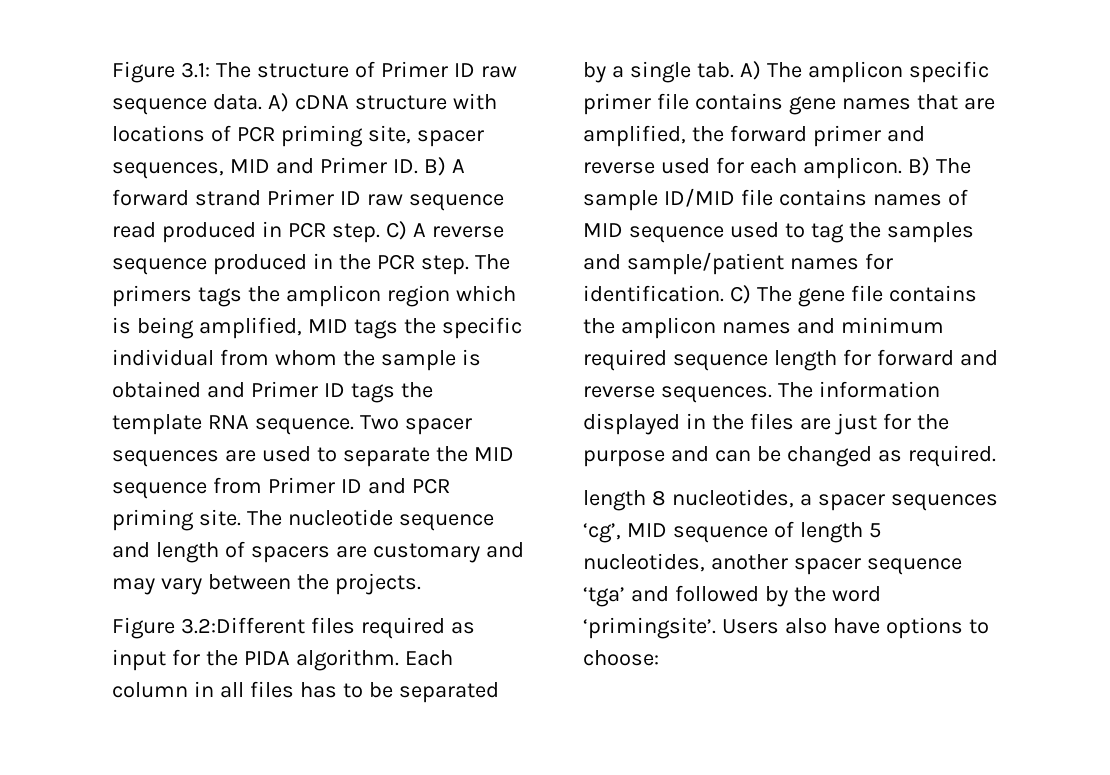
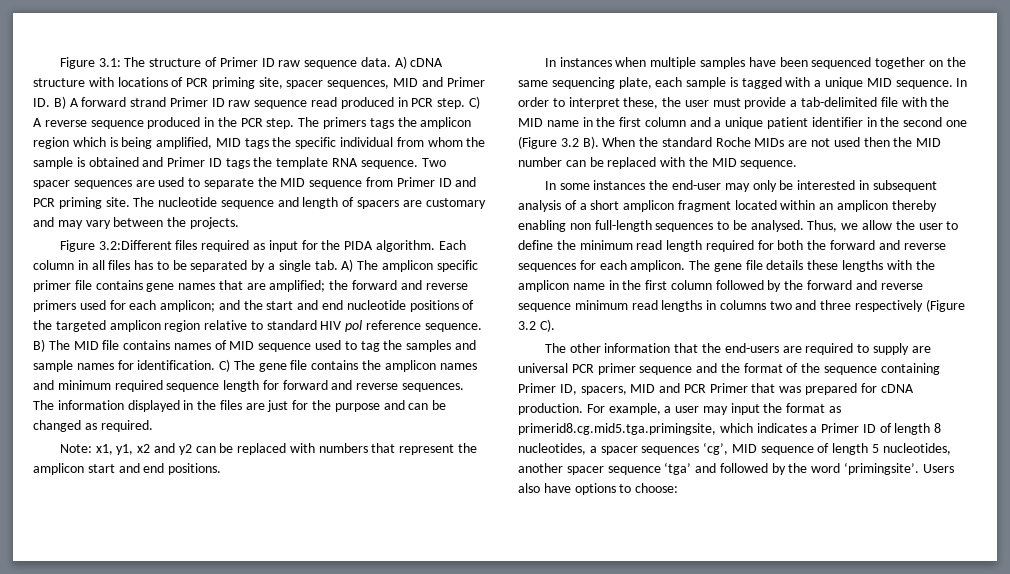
- Each column in all files has to be separated by a single tab. A) The amplicon specific primer file contains gene names that are amplified, the forward primer and reverse used for each amplicon. B) The sample ID/MID file contains names of MID sequence used to tag the samples and sample/patient names for identification.
+ Each column in all files has to be separated by a single tab. A) The amplicon specific primer file contains gene names that are amplified; the forward and reverse primers used for each amplicon; and the start and end nucleotide positions of the targeted amplicon region relative to standard HIV pol reference sequence. B) The MID file contains names of MID sequence used to tag the samples and sample names for identification.
- length 8 nucleotides, a spacer sequences ‘cg’, MID sequence of length 5 nucleotides, another spacer sequence ‘tga’ and followed by the word ‘primingsite’.
+ Note: x1, y1, x2 and y2 can be replaced with numbers that represent the amplicon start and end positions.
+ In instances when multiple samples have been sequenced together on the same sequencing plate, each sample is tagged with a unique MID sequence. In order to interpret these, the user must provide a tab-delimited file with the MID name in the first column and a unique patient identifier in the second one (Figure 3.2 B). When the standard Roche MIDs are not used then the MID number can be replaced with the MID sequence.
+ In some instances the end-user may only be interested in subsequent analysis of a short amplicon fragment located within an amplicon thereby enabling non full-length sequences to be analysed. Thus, we allow the user to define the minimum read length required for both the forward and reverse sequences for each amplicon. The gene file details these lengths with the amplicon name in the first column followed by the forward and reverse sequence minimum read lengths in columns two and three respectively (Figure 3.2 C).
+ The other information that the end-users are required to supply are universal PCR primer sequence and the format of the sequence containing Primer ID, spacers, MID and PCR Primer that was prepared for cDNA production. For example, a user may input the format as primerid8.cg.mid5.tga.primingsite, which indicates a Primer ID of length 8 nucleotides, a spacer sequences ‘cg’, MID sequence of length 5 nucleotides, another spacer sequence ‘tga’ and followed by the word ‘primingsite’.

